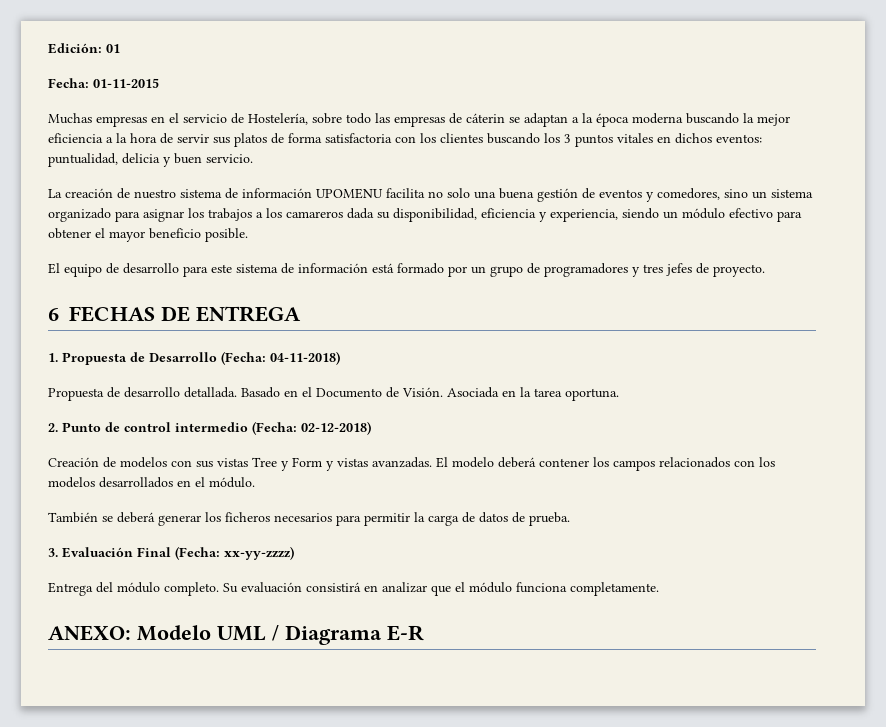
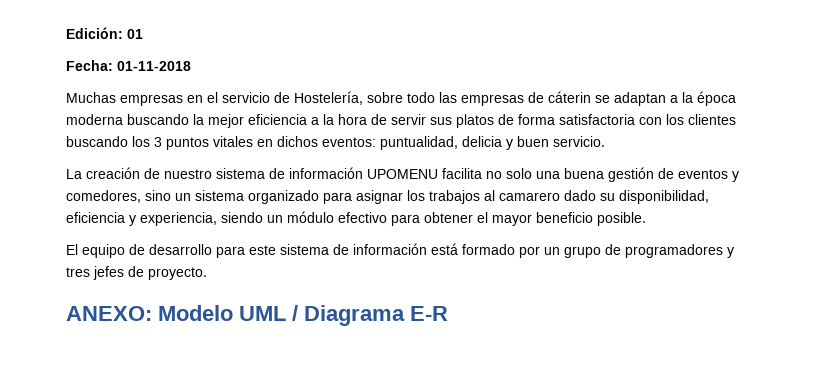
- Fecha: 01-11-2015
+ Fecha: 01-11-2018
- La creación de nuestro sistema de información UPOMENU facilita no solo una buena gestión de eventos y comedores, sino un sistema organizado para asignar los trabajos a los camareros dada su disponibilidad, eficiencia y experiencia, siendo un módulo efectivo para obtener el mayor beneficio posible.
+ La creación de nuestro sistema de información UPOMENU facilita no solo una buena gestión de eventos y comedores, sino un sistema organizado para asignar los trabajos al camarero dado su disponibilidad, eficiencia y experiencia, siendo un módulo efectivo para obtener el mayor beneficio posible.
- 6 FECHAS DE ENTREGA
- 1. Propuesta de Desarrollo (Fecha: 04-11-2018)
- Propuesta de desarrollo detallada. Basado en el Documento de Visión. Asociada en la tarea oportuna.
- 2. Punto de control intermedio (Fecha: 02-12-2018)
- Creación de modelos con sus vistas Tree y Form y vistas avanzadas. El modelo deberá contener los campos relacionados con los modelos desarrollados en el módulo.
- También se deberá generar los ficheros necesarios para permitir la carga de datos de prueba.
- 3. Evaluación Final (Fecha: xx-yy-zzzz)
- Entrega del módulo completo. Su evaluación consistirá en analizar que el módulo funciona completamente.

